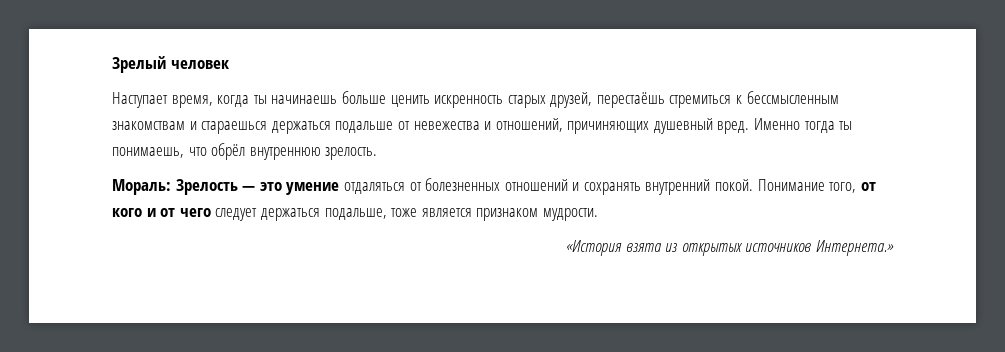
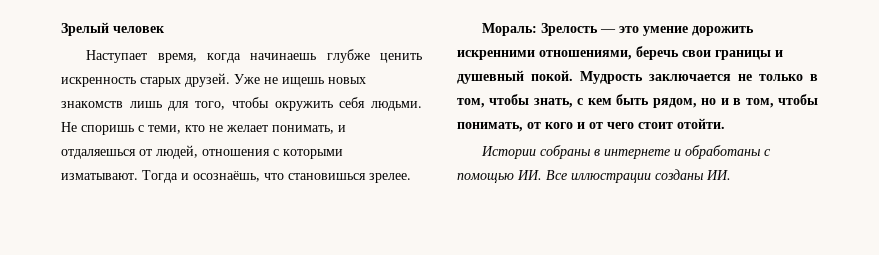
- Наступает время, когда ты начинаешь больше ценить искренность старых друзей, перестаёшь стремиться к бессмысленным знакомствам и стараешься держаться подальше от невежества и отношений, причиняющих душевный вред. Именно тогда ты понимаешь, что обрёл внутреннюю зрелость.
+ Наступает время, когда начинаешь глубже ценить искренность старых друзей. Уже не ищешь новых знакомств лишь для того, чтобы окружить себя людьми. Не споришь с теми, кто не желает понимать, и отдаляешься от людей, отношения с которыми изматывают. Тогда и осознаёшь, что становишься зрелее.
- Мораль: Зрелость — это умение отдаляться от болезненных отношений и сохранять внутренний покой. Понимание того, от кого и от чего следует держаться подальше, тоже является признаком мудрости.
- «История взята из открытых источников Интернета.»
+ Мораль: Зрелость — это умение дорожить искренними отношениями, беречь свои границы и душевный покой. Мудрость заключается не только в том, чтобы знать, с кем быть рядом, но и в том, чтобы понимать, от кого и от чего стоит отойти.
+ Истории собраны в интернете и обработаны с помощью ИИ. Все иллюстрации созданы ИИ.

